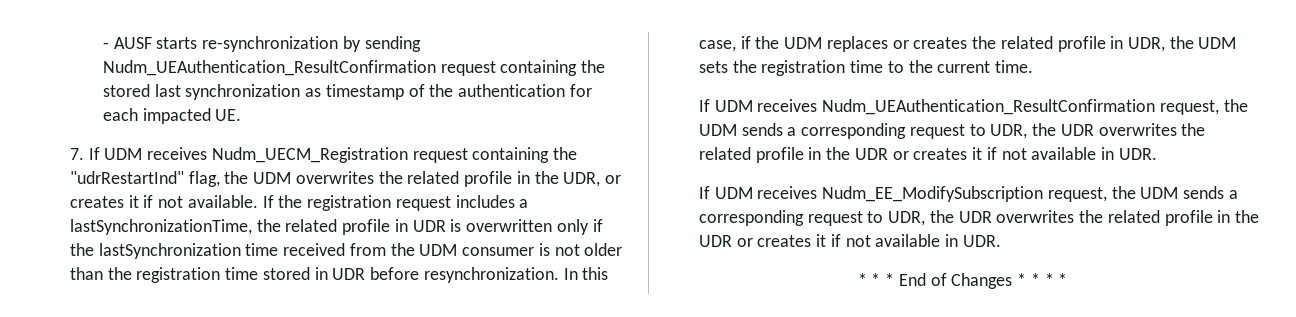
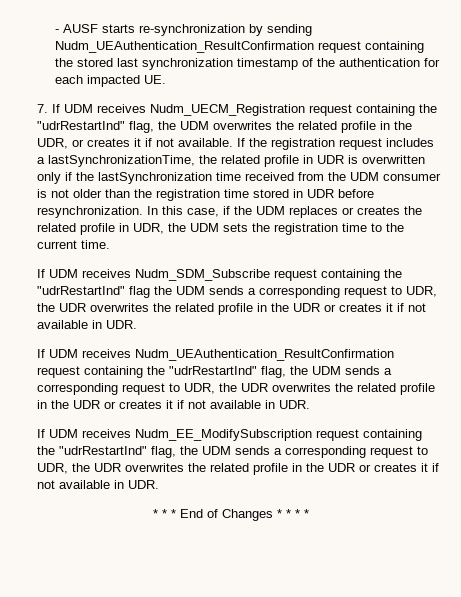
- - AUSF starts re-synchronization by sending Nudm_UEAuthentication_ResultConfirmation request containing the stored last synchronization as timestamp of the authentication for each impacted UE.
+ - AUSF starts re-synchronization by sending Nudm_UEAuthentication_ResultConfirmation request containing the stored last synchronization timestamp of the authentication for each impacted UE.
+ If UDM receives Nudm_SDM_Subscribe request containing the "udrRestartInd" flag the UDM sends a corresponding request to UDR, the UDR overwrites the related profile in the UDR or creates it if not available in UDR.
- If UDM receives Nudm_UEAuthentication_ResultConfirmation request, the UDM sends a corresponding request to UDR, the UDR overwrites the related profile in the UDR or creates it if not available in UDR.
+ If UDM receives Nudm_UEAuthentication_ResultConfirmation request containing the "udrRestartInd" flag, the UDM sends a corresponding request to UDR, the UDR overwrites the related profile in the UDR or creates it if not available in UDR.
- If UDM receives Nudm_EE_ModifySubscription request, the UDM sends a corresponding request to UDR, the UDR overwrites the related profile in the UDR or creates it if not available in UDR.
+ If UDM receives Nudm_EE_ModifySubscription request containing the "udrRestartInd" flag, the UDM sends a corresponding request to UDR, the UDR overwrites the related profile in the UDR or creates it if not available in UDR.

